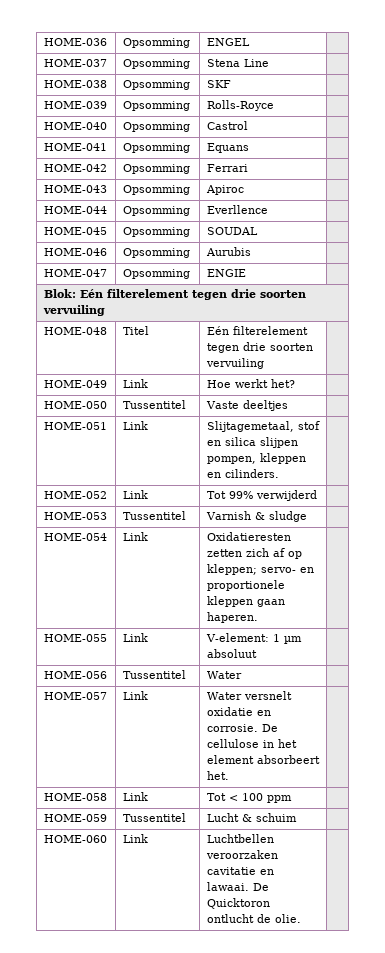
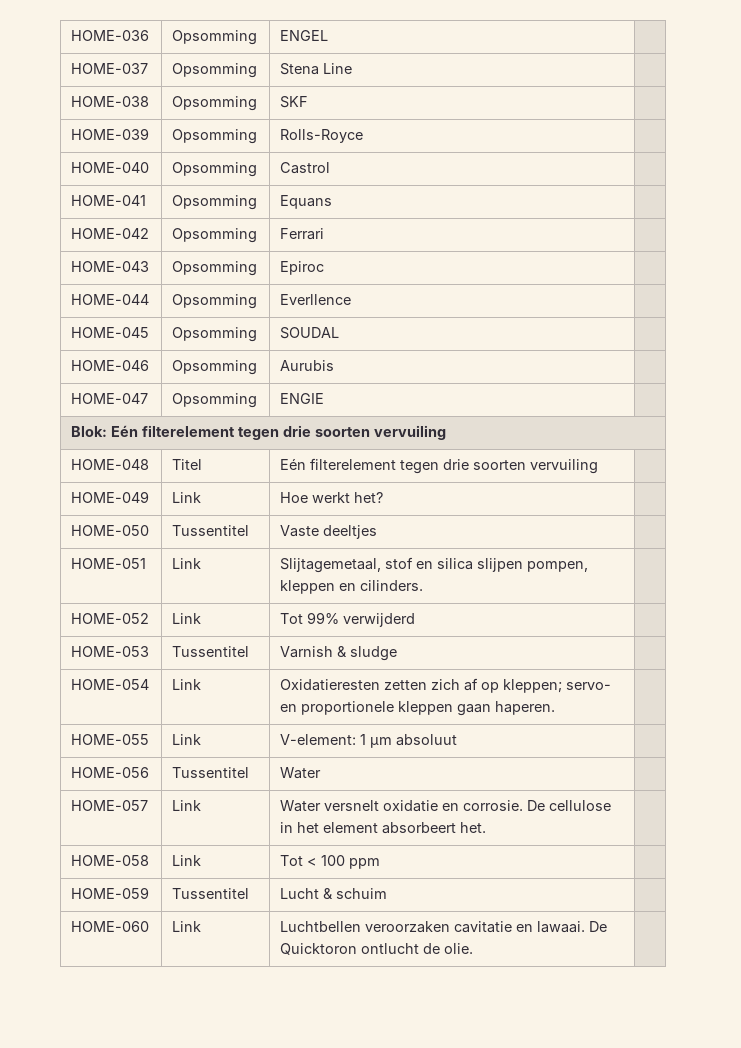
- HOME-043 | Opsomming | Apiroc |
+ HOME-043 | Opsomming | Epiroc |

